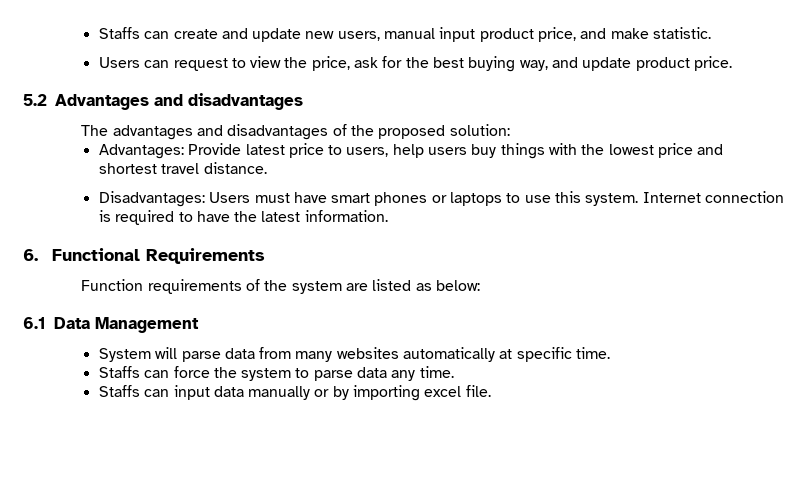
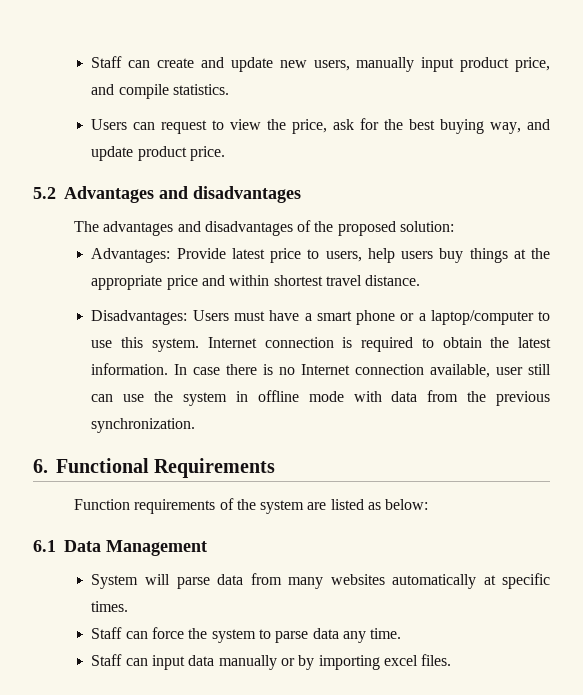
- Staffs can create and update new users, manual input product price, and make statistic.
+ Staff can create and update new users, manually input product price, and compile statistics.
- Advantages: Provide latest price to users, help users buy things with the lowest price and shortest travel distance.
+ Advantages: Provide latest price to users, help users buy things at the appropriate price and within shortest travel distance.
- Disadvantages: Users must have smart phones or laptops to use this system.
+ Disadvantages: Users must have a smart phone or a laptop/computer to use this system.
- Internet connection is required to have the latest information.
+ Internet connection is required to obtain the latest information. In case there is no Internet connection available, user still can use the system in offline mode with data from the previous synchronization.
- System will parse data from many websites automatically at specific time.
- Staffs can force the system to parse data any time.
+ System will parse data from many websites automatically at specific times.
+ Staff can force the system to parse data any time.
- Staffs can input data manually or by importing excel file.
+ Staff can input data manually or by importing excel files.

